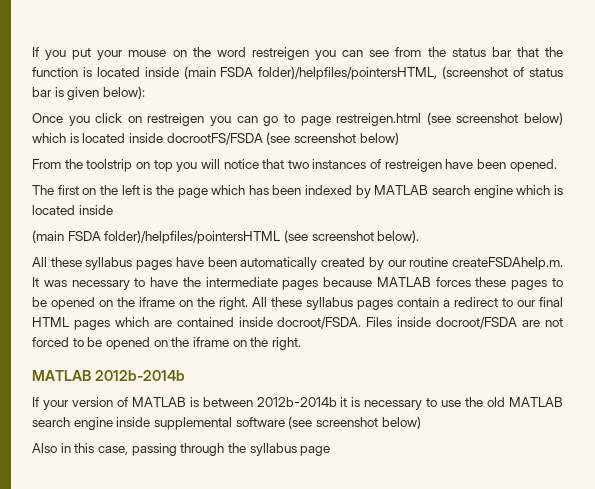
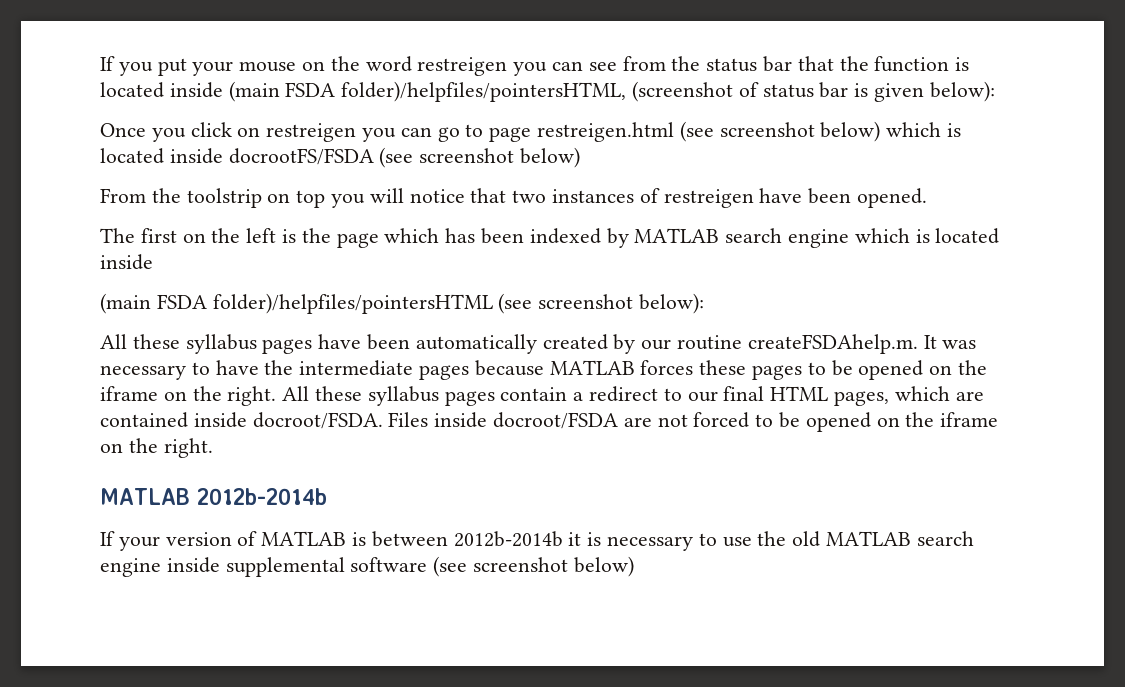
- (main FSDA folder)/helpfiles/pointersHTML (see screenshot below).
+ (main FSDA folder)/helpfiles/pointersHTML (see screenshot below):
- All these syllabus pages contain a redirect to our final HTML pages which are contained inside docroot/FSDA.
+ All these syllabus pages contain a redirect to our final HTML pages, which are contained inside docroot/FSDA.
- Also in this case, passing through the syllabus page

